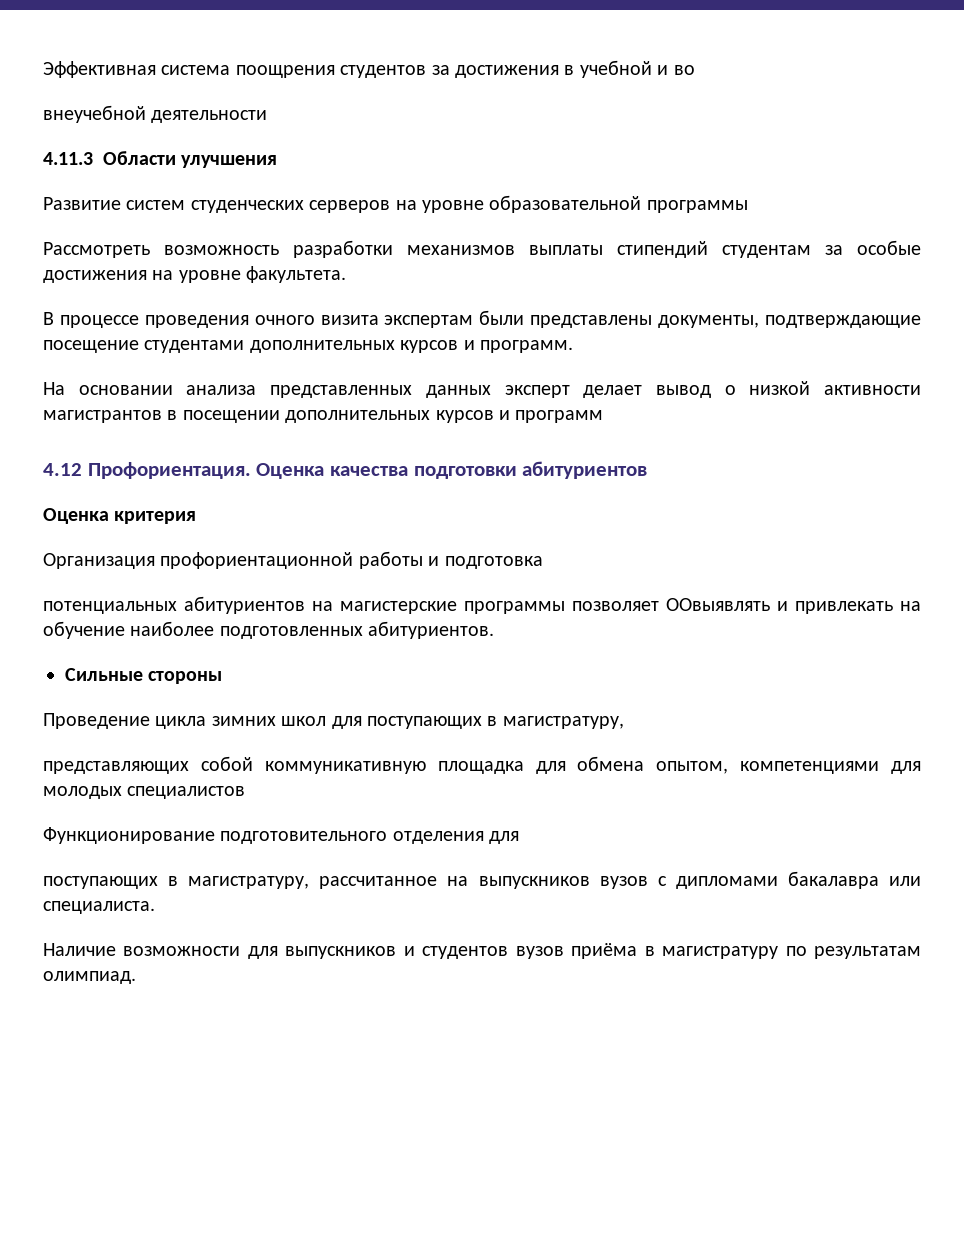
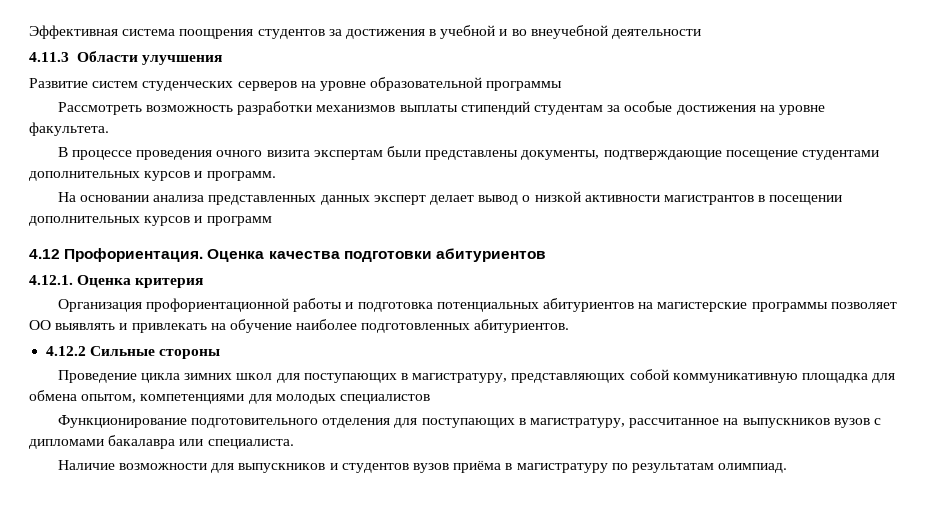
- Эффективная система поощрения студентов за достижения в учебной и во
- внеучебной деятельности
+ Эффективная система поощрения студентов за достижения в учебной и во внеучебной деятельности
- Оценка критерия
+ 4.12.1. Оценка критерия
- Организация профориентационной работы и подготовка
- потенциальных абитуриентов на магистерские программы позволяет ООвыявлять и привлекать на обучение наиболее подготовленных абитуриентов.
+ Организация профориентационной работы и подготовка потенциальных абитуриентов на магистерские программы позволяет ОО выявлять и привлекать на обучение наиболее подготовленных абитуриентов.
- Сильные стороны
+ 4.12.2 Сильные стороны
- Проведение цикла зимних школ для поступающих в магистратуру,
- представляющих собой коммуникативную площадка для обмена опытом, компетенциями для молодых специалистов
+ Проведение цикла зимних школ для поступающих в магистратуру, представляющих собой коммуникативную площадка для обмена опытом, компетенциями для молодых специалистов
- Функционирование подготовительного отделения для
- поступающих в магистратуру, рассчитанное на выпускников вузов с дипломами бакалавра или специалиста.
+ Функционирование подготовительного отделения для поступающих в магистратуру, рассчитанное на выпускников вузов с дипломами бакалавра или специалиста.

